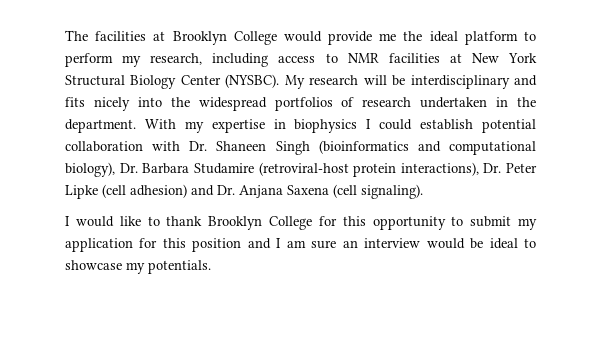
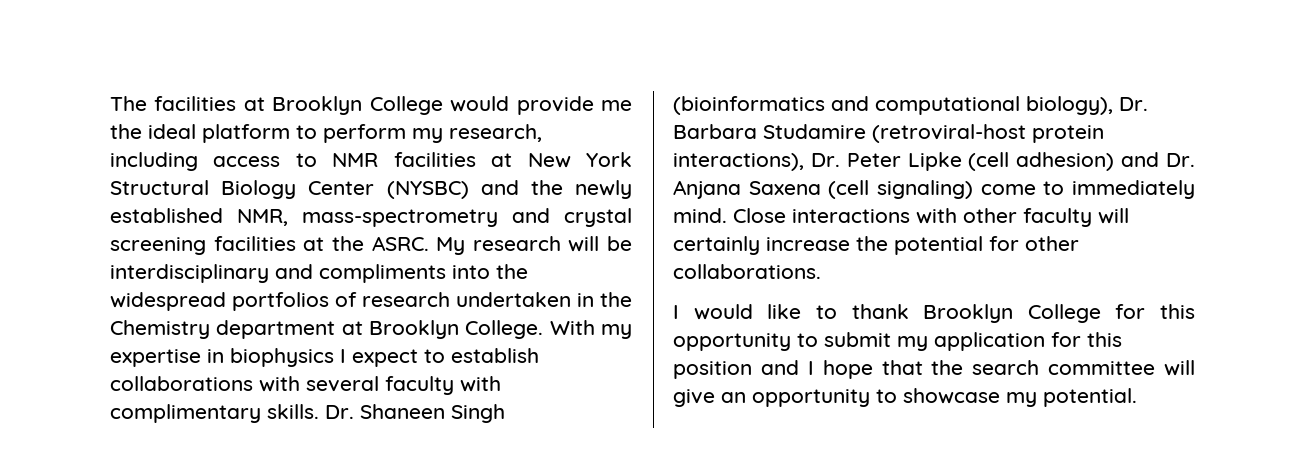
- The facilities at Brooklyn College would provide me the ideal platform to perform my research, including access to NMR facilities at New York Structural Biology Center (NYSBC).
+ The facilities at Brooklyn College would provide me the ideal platform to perform my research, including access to NMR facilities at New York Structural Biology Center (NYSBC) and the newly established NMR, mass-spectrometry and crystal screening facilities at the ASRC.
- My research will be interdisciplinary and fits nicely into the widespread portfolios of research undertaken in the department.
+ My research will be interdisciplinary and compliments into the widespread portfolios of research undertaken in the Chemistry department at Brooklyn College.
- With my expertise in biophysics I could establish potential collaboration with Dr. Shaneen Singh (bioinformatics and computational biology), Dr. Barbara Studamire (retroviral-host protein interactions), Dr. Peter Lipke (cell adhesion) and Dr. Anjana Saxena (cell signaling).
+ With my expertise in biophysics I expect to establish collaborations with several faculty with complimentary skills. Dr. Shaneen Singh (bioinformatics and computational biology), Dr. Barbara Studamire (retroviral-host protein interactions), Dr. Peter Lipke (cell adhesion) and Dr. Anjana Saxena (cell signaling) come to immediately mind. Close interactions with other faculty will certainly increase the potential for other collaborations.
- I would like to thank Brooklyn College for this opportunity to submit my application for this position and I am sure an interview would be ideal to showcase my potentials.
+ I would like to thank Brooklyn College for this opportunity to submit my application for this position and I hope that the search committee will give an opportunity to showcase my potential.

